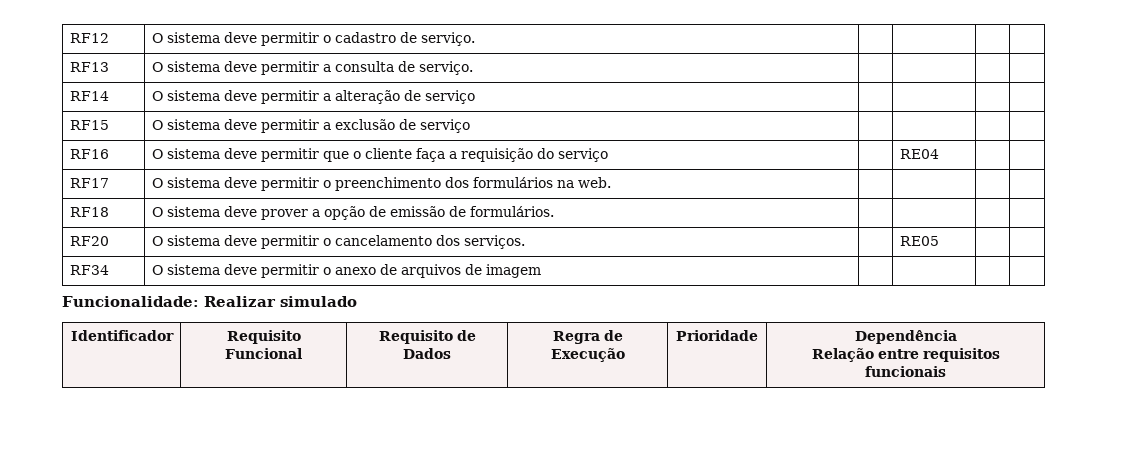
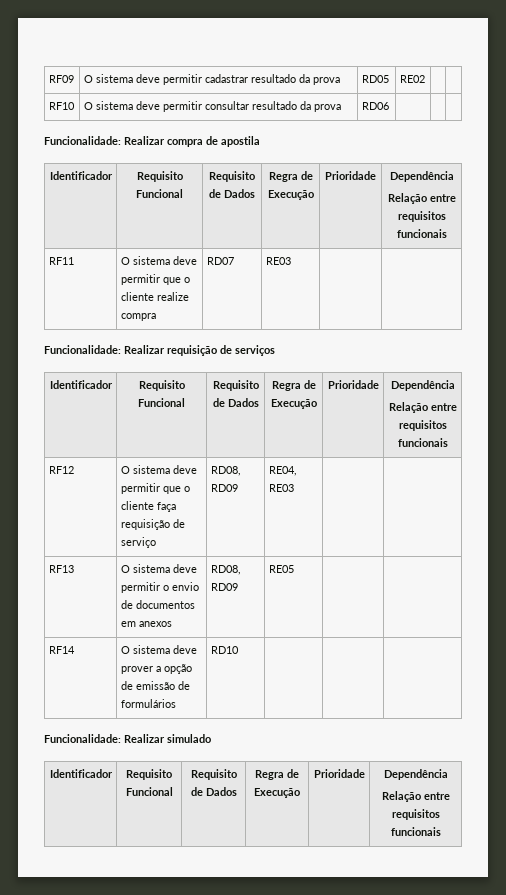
+ RF09 | O sistema deve permitir cadastrar resultado da prova | RD05 | RE02 | |
+ RF10 | O sistema deve permitir consultar resultado da prova | RD06 | | |
+ Funcionalidade: Realizar compra de apostila
+ Identificador | Requisito Funcional | Requisito de Dados | Regra de Execução | Prioridade | Dependência
+ Relação entre requisitos funcionais
+ RF11 | O sistema deve permitir que o cliente realize compra | RD07 | RE03 | |
+ Funcionalidade: Realizar requisição de serviços
+ Identificador | Requisito Funcional | Requisito de Dados | Regra de Execução | Prioridade | Dependência
+ Relação entre requisitos funcionais
- RF12 | O sistema deve permitir o cadastro de serviço. | | | |
+ RF12 | O sistema deve permitir que o cliente faça requisição de serviço | RD08, RD09 | RE04, RE03 | |
- RF13 | O sistema deve permitir a consulta de serviço. | | | |
- RF14 | O sistema deve permitir a alteração de serviço | | | |
- RF15 | O sistema deve permitir a exclusão de serviço | | | |
- RF16 | O sistema deve permitir que o cliente faça a requisição do serviço | | RE04 | |
- RF17 | O sistema deve permitir o preenchimento dos formulários na web. | | | |
- RF18 | O sistema deve prover a opção de emissão de formulários. | | | |
- RF20 | O sistema deve permitir o cancelamento dos serviços. | | RE05 | |
- RF34 | O sistema deve permitir o anexo de arquivos de imagem | | | |
+ RF13 | O sistema deve permitir o envio de documentos em anexos | RD08, RD09 | RE05 | |
+ RF14 | O sistema deve prover a opção de emissão de formulários | RD10 | | |

